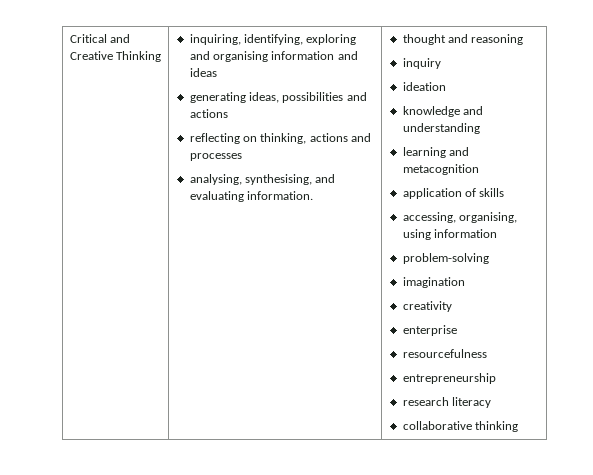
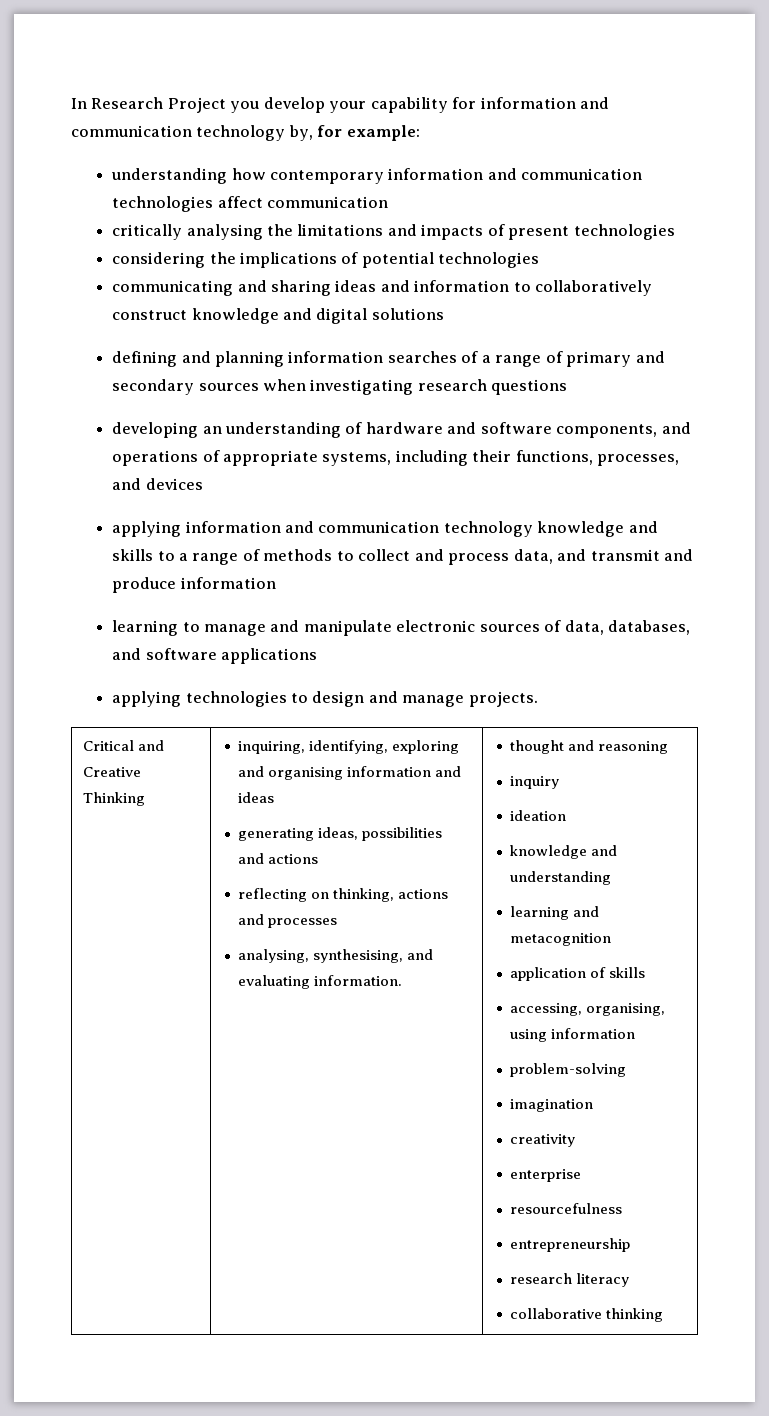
+ In Research Project you develop your capability for information and communication technology by, for example:
+ understanding how contemporary information and communication technologies affect communication
+ critically analysing the limitations and impacts of present technologies
+ considering the implications of potential technologies
+ communicating and sharing ideas and information to collaboratively construct knowledge and digital solutions
+ defining and planning information searches of a range of primary and secondary sources when investigating research questions
+ developing an understanding of hardware and software components, and operations of appropriate systems, including their functions, processes, and devices
+ applying information and communication technology knowledge and skills to a range of methods to collect and process data, and transmit and produce information
+ learning to manage and manipulate electronic sources of data, databases, and software applications
+ applying technologies to design and manage projects.

